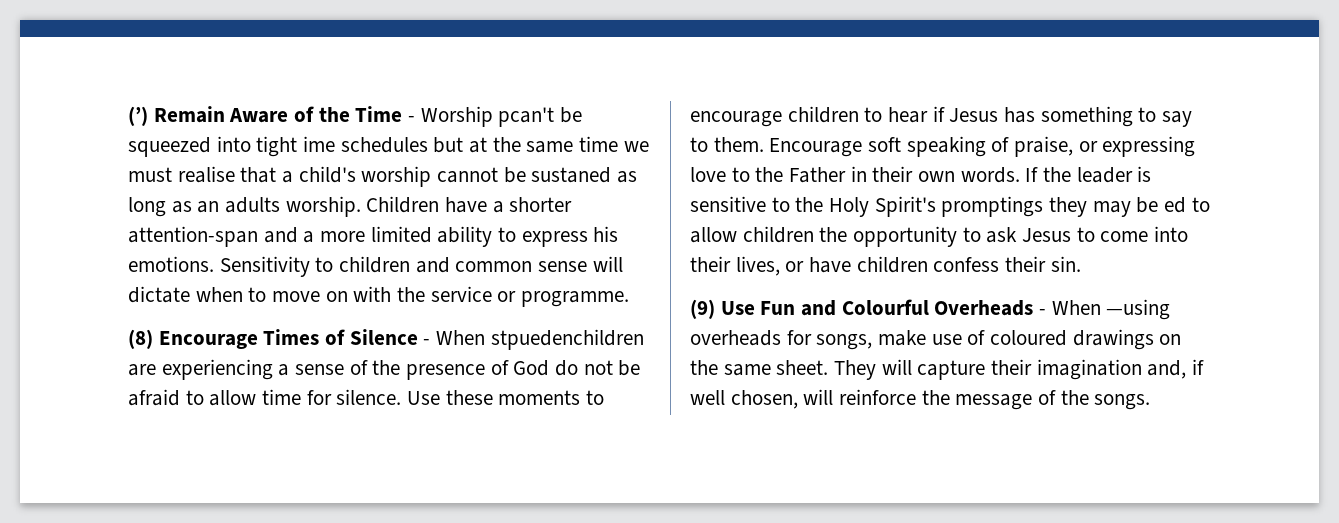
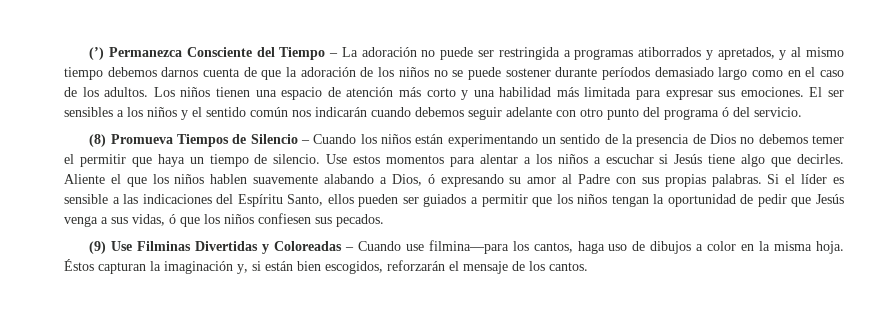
- (’) Remain Aware of the Time - Worship pcan't be squeezed into tight ime schedules but at the same time we must realise that a child's worship cannot be sustaned as long as an adults worship. Children have a shorter attention-span and a more limited ability to express his emotions. Sensitivity to children and common sense will dictate when to move on with the service or programme.
- (8) Encourage Times of Silence - When stpuedenchildren are experiencing a sense of the presence of God do not be afraid to allow time for silence. Use these moments to encourage children to hear if Jesus has something to say to them. Encourage soft speaking of praise, or expressing love to the Father in their own words. If the leader is sensitive to the Holy Spirit's promptings they may be ed to allow children the opportunity to ask Jesus to come into their lives, or have children confess their sin.
- (9) Use Fun and Colourful Overheads - When —using overheads for songs, make use of coloured drawings on the same sheet. They will capture their imagination and, if well chosen, will reinforce the message of the songs.
+ (’) Permanezca Consciente del Tiempo – La adoración no puede ser restringida a programas atiborrados y apretados, y al mismo tiempo debemos darnos cuenta de que la adoración de los niños no se puede sostener durante períodos demasiado largo como en el caso de los adultos. Los niños tienen una espacio de atención más corto y una habilidad más limitada para expresar sus emociones. El ser sensibles a los niños y el sentido común nos indicarán cuando debemos seguir adelante con otro punto del programa ó del servicio.
+ (8) Promueva Tiempos de Silencio – Cuando los niños están experimentando un sentido de la presencia de Dios no debemos temer el permitir que haya un tiempo de silencio. Use estos momentos para alentar a los niños a escuchar si Jesús tiene algo que decirles. Aliente el que los niños hablen suavemente alabando a Dios, ó expresando su amor al Padre con sus propias palabras. Si el líder es sensible a las indicaciones del Espíritu Santo, ellos pueden ser guiados a permitir que los niños tengan la oportunidad de pedir que Jesús venga a sus vidas, ó que los niños confiesen sus pecados.
+ (9) Use Filminas Divertidas y Coloreadas – Cuando use filmina—para los cantos, haga uso de dibujos a color en la misma hoja. Éstos capturan la imaginación y, si están bien escogidos, reforzarán el mensaje de los cantos.

